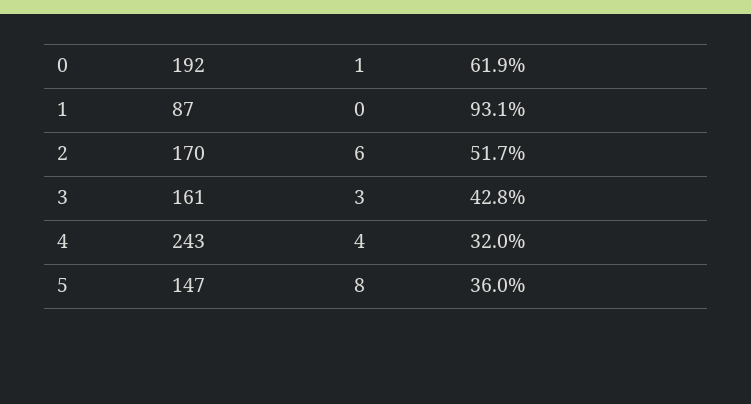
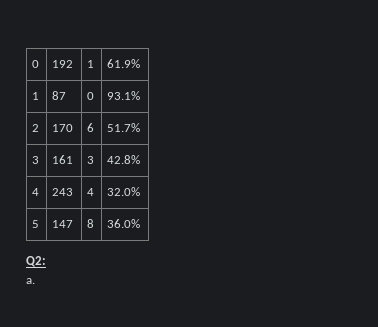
+ Q2:
+ a.

